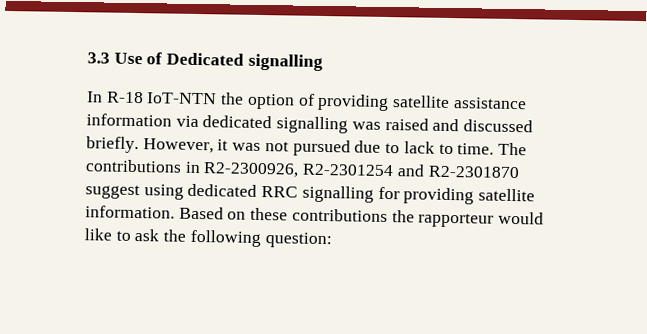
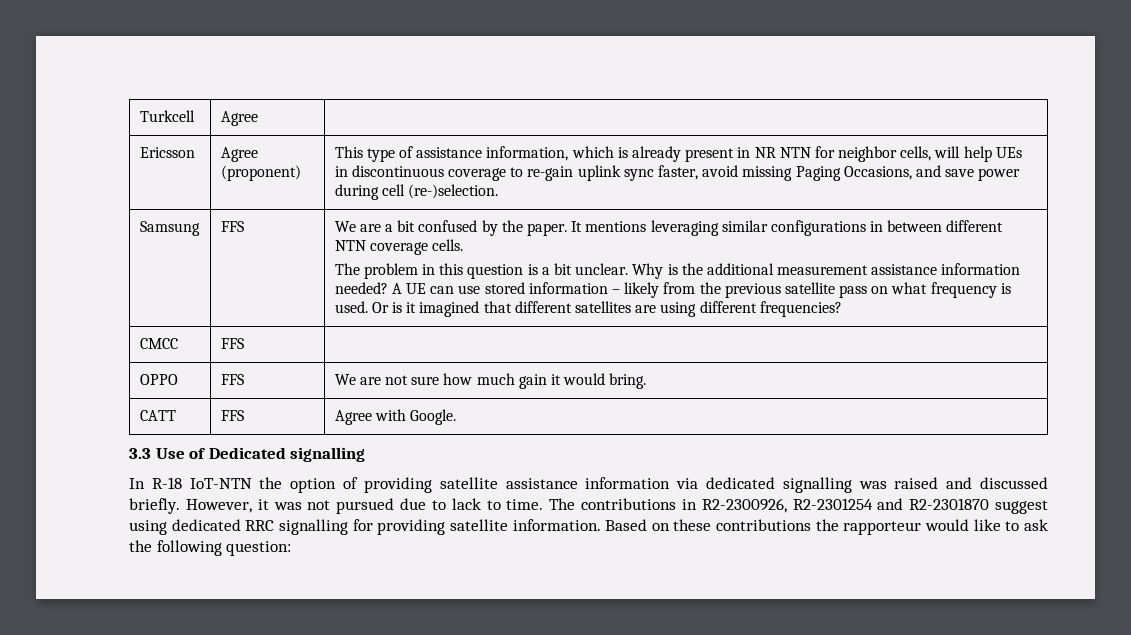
+ Turkcell | Agree |
+ Ericsson | Agree (proponent) | This type of assistance information, which is already present in NR NTN for neighbor cells, will help UEs in discontinuous coverage to re-gain uplink sync faster, avoid missing Paging Occasions, and save power during cell (re-)selection.
+ Samsung | FFS | We are a bit confused by the paper. It mentions leveraging similar configurations in between different NTN coverage cells.
+ The problem in this question is a bit unclear. Why is the additional measurement assistance information needed? A UE can use stored information – likely from the previous satellite pass on what frequency is used. Or is it imagined that different satellites are using different frequencies?
+ CMCC | FFS |
+ OPPO | FFS | We are not sure how much gain it would bring.
+ CATT | FFS | Agree with Google.

